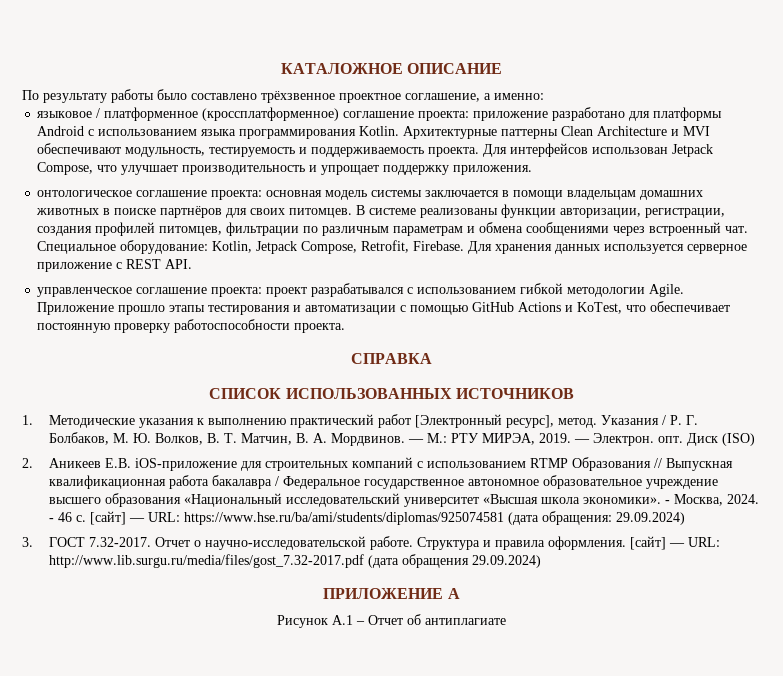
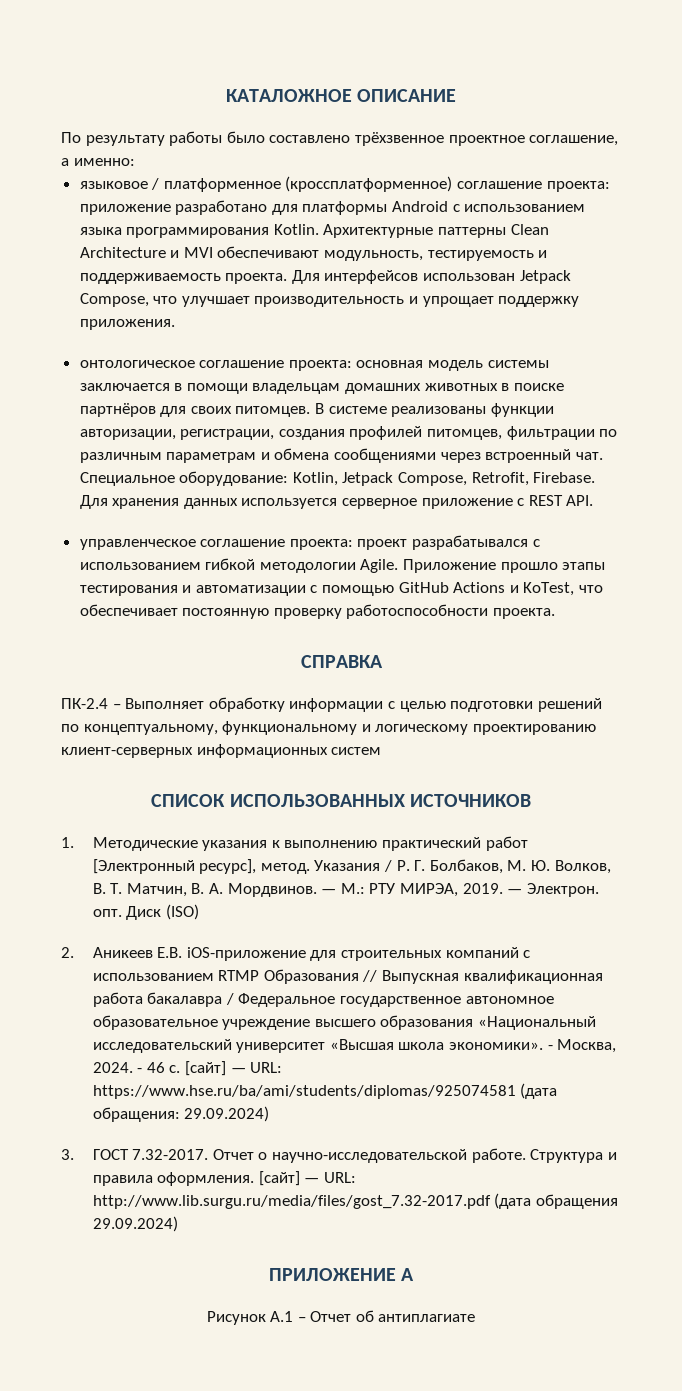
+ ПК-2.4 – Выполняет обработку информации с целью подготовки решений по концептуальному, функциональному и логическому проектированию клиент-серверных информационных систем

